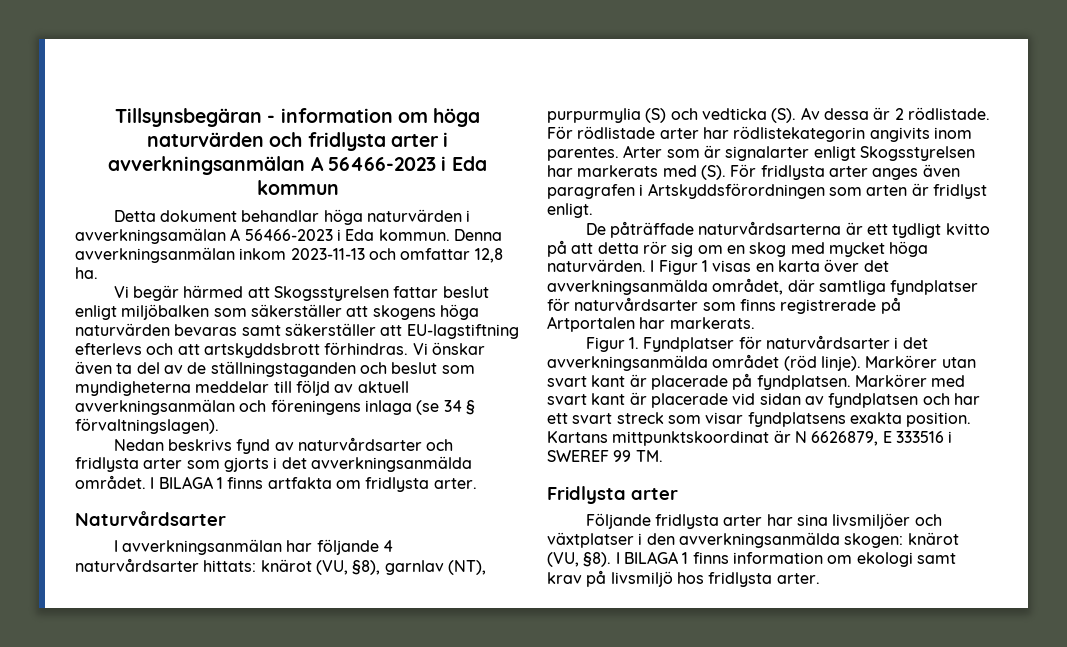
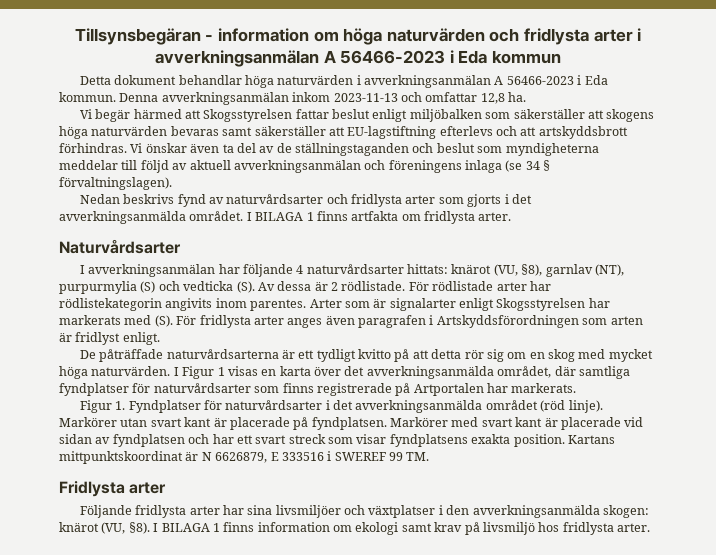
- Detta dokument behandlar höga naturvärden i avverkningsamälan A 56466-2023 i Eda kommun.
+ Detta dokument behandlar höga naturvärden i avverkningsanmälan A 56466-2023 i Eda kommun.

